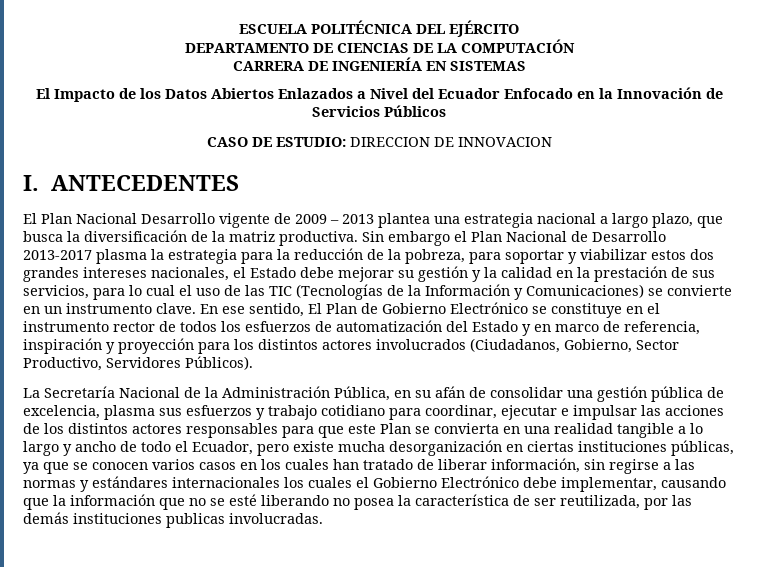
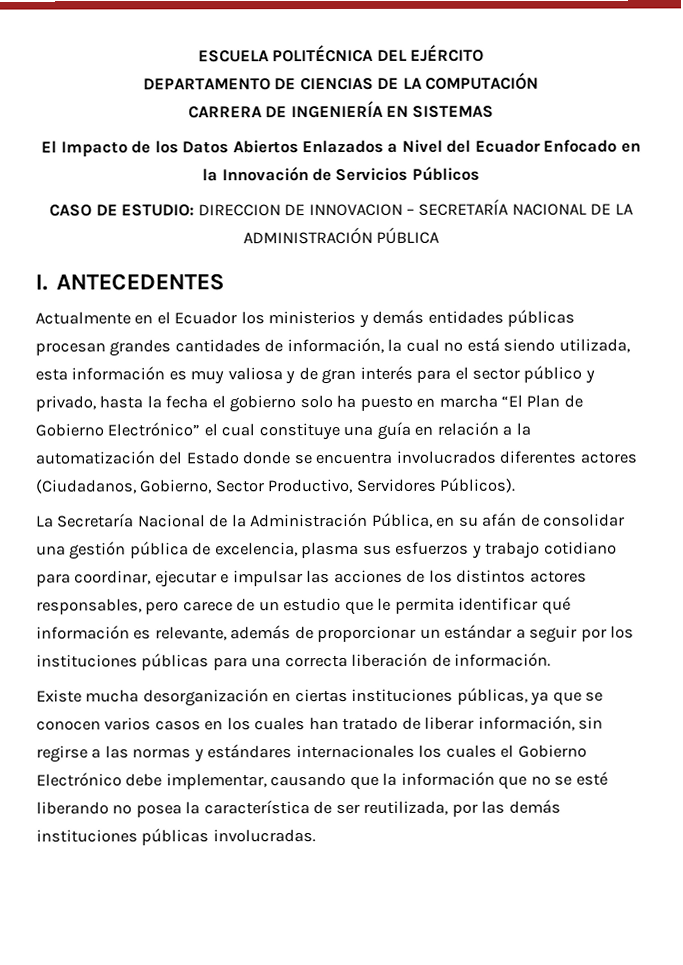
- CASO DE ESTUDIO: DIRECCION DE INNOVACION
+ CASO DE ESTUDIO: DIRECCION DE INNOVACION – SECRETARÍA NACIONAL DE LA ADMINISTRACIÓN PÚBLICA
  I. ANTECEDENTES
- El Plan Nacional Desarrollo vigente de 2009 – 2013 plantea una estrategia nacional a largo plazo, que busca la diversificación de la matriz productiva. Sin embargo el Plan Nacional de Desarrollo 2013-2017 plasma la estrategia para la reducción de la pobreza, para soportar y viabilizar estos dos grandes intereses nacionales, el Estado debe mejorar su gestión y la calidad en la prestación de sus servicios, para lo cual el uso de las TIC (Tecnologías de la Información y Comunicaciones) se convierte en un instrumento clave. En ese sentido, El Plan de Gobierno Electrónico se constituye en el instrumento rector de todos los esfuerzos de automatización del Estado y en marco de referencia, inspiración y proyección para los distintos actores involucrados (Ciudadanos, Gobierno, Sector Productivo, Servidores Públicos).
+ Actualmente en el Ecuador los ministerios y demás entidades públicas procesan grandes cantidades de información, la cual no está siendo utilizada, esta información es muy valiosa y de gran interés para el sector público y privado, hasta la fecha el gobierno solo ha puesto en marcha “El Plan de Gobierno Electrónico” el cual constituye una guía en relación a la automatización del Estado donde se encuentra involucrados diferentes actores (Ciudadanos, Gobierno, Sector Productivo, Servidores Públicos).
- La Secretaría Nacional de la Administración Pública, en su afán de consolidar una gestión pública de excelencia, plasma sus esfuerzos y trabajo cotidiano para coordinar, ejecutar e impulsar las acciones de los distintos actores responsables para que este Plan se convierta en una realidad tangible a lo largo y ancho de todo el Ecuador, pero existe mucha desorganización en ciertas instituciones públicas, ya que se conocen varios casos en los cuales han tratado de liberar información, sin regirse a las normas y estándares internacionales los cuales el Gobierno Electrónico debe implementar, causando que la información que no se esté liberando no posea la característica de ser reutilizada, por las demás instituciones publicas involucradas.
+ La Secretaría Nacional de la Administración Pública, en su afán de consolidar una gestión pública de excelencia, plasma sus esfuerzos y trabajo cotidiano para coordinar, ejecutar e impulsar las acciones de los distintos actores responsables, pero carece de un estudio que le permita identificar qué información es relevante, además de proporcionar un estándar a seguir por los instituciones públicas para una correcta liberación de información.
+ Existe mucha desorganización en ciertas instituciones públicas, ya que se conocen varios casos en los cuales han tratado de liberar información, sin regirse a las normas y estándares internacionales los cuales el Gobierno Electrónico debe implementar, causando que la información que no se esté liberando no posea la característica de ser reutilizada, por las demás instituciones públicas involucradas.

